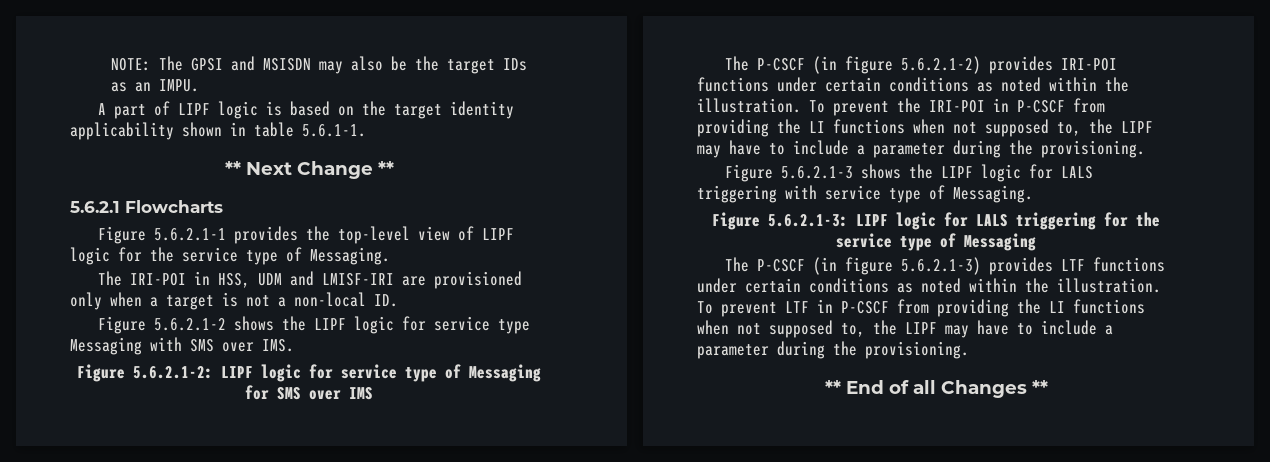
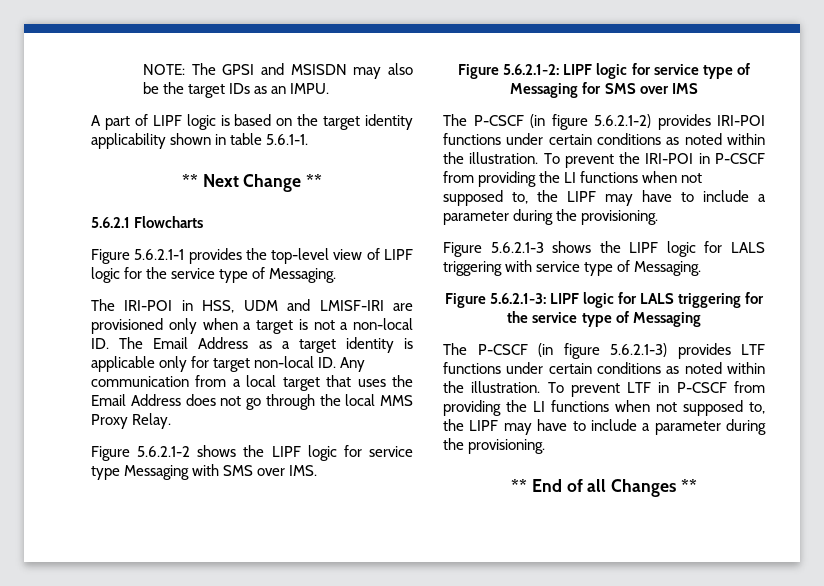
- The IRI-POI in HSS, UDM and LMISF-IRI are provisioned only when a target is not a non-local ID.
+ The IRI-POI in HSS, UDM and LMISF-IRI are provisioned only when a target is not a non-local ID. The Email Address as a target identity is applicable only for target non-local ID. Any communication from a local target that uses the Email Address does not go through the local MMS Proxy Relay.

